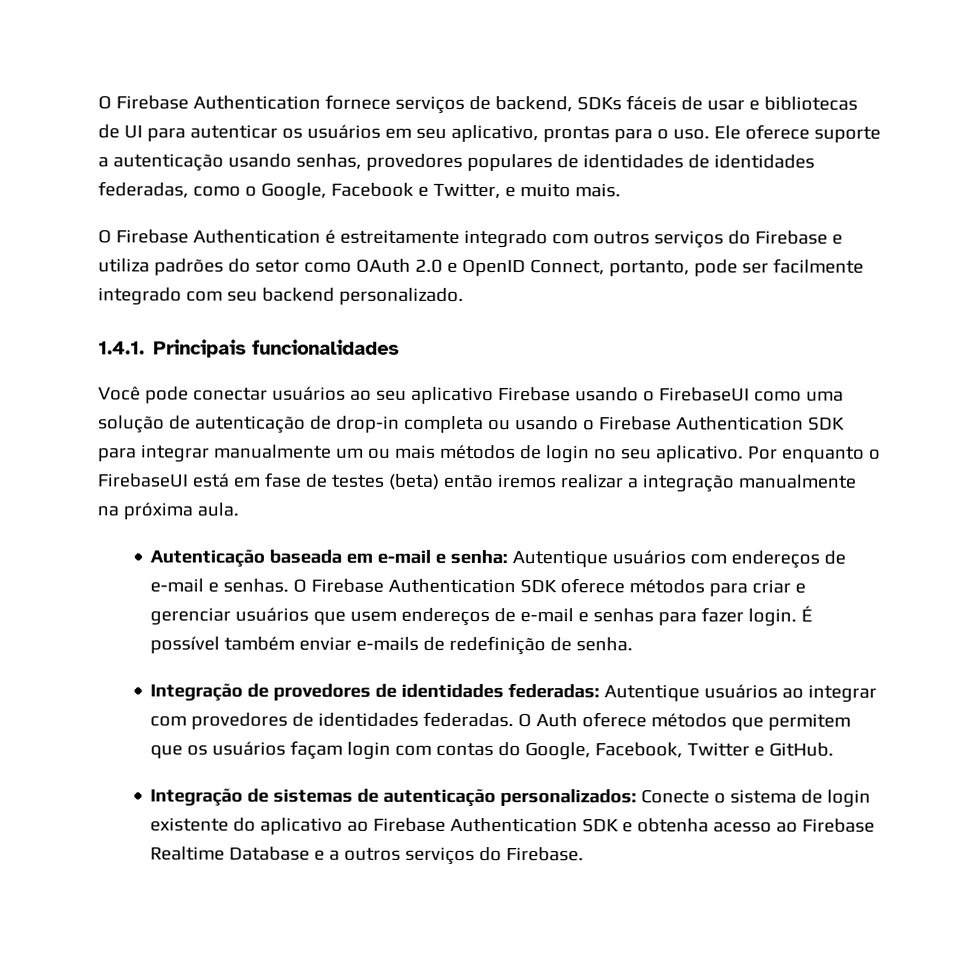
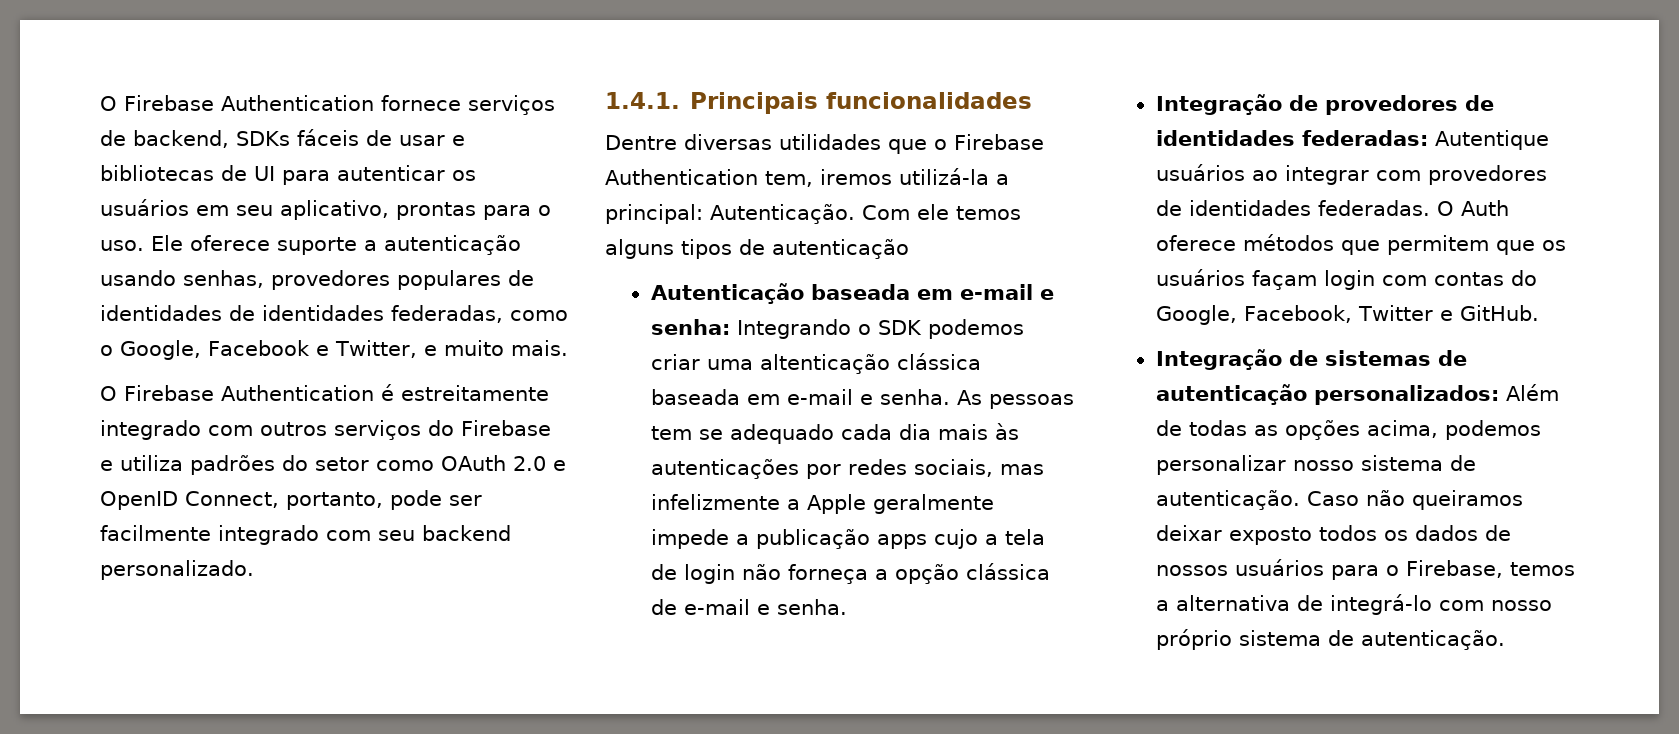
- Você pode conectar usuários ao seu aplicativo Firebase usando o FirebaseUI como uma solução de autenticação de drop-in completa ou usando o Firebase Authentication SDK para integrar manualmente um ou mais métodos de login no seu aplicativo. Por enquanto o FirebaseUI está em fase de testes (beta) então iremos realizar a integração manualmente na próxima aula.
+ Dentre diversas utilidades que o Firebase Authentication tem, iremos utilizá-la a principal: Autenticação. Com ele temos alguns tipos de autenticação
- Autenticação baseada em e-mail e senha: Autentique usuários com endereços de e-mail e senhas. O Firebase Authentication SDK oferece métodos para criar e gerenciar usuários que usem endereços de e-mail e senhas para fazer login. É possível também enviar e-mails de redefinição de senha.
+ Autenticação baseada em e-mail e senha: Integrando o SDK podemos criar uma altenticação clássica baseada em e-mail e senha. As pessoas tem se adequado cada dia mais às autenticações por redes sociais, mas infelizmente a Apple geralmente impede a publicação apps cujo a tela de login não forneça a opção clássica de e-mail e senha.
- Integração de sistemas de autenticação personalizados: Conecte o sistema de login existente do aplicativo ao Firebase Authentication SDK e obtenha acesso ao Firebase Realtime Database e a outros serviços do Firebase.
+ Integração de sistemas de autenticação personalizados: Além de todas as opções acima, podemos personalizar nosso sistema de autenticação. Caso não queiramos deixar exposto todos os dados de nossos usuários para o Firebase, temos a alternativa de integrá-lo com nosso próprio sistema de autenticação.

